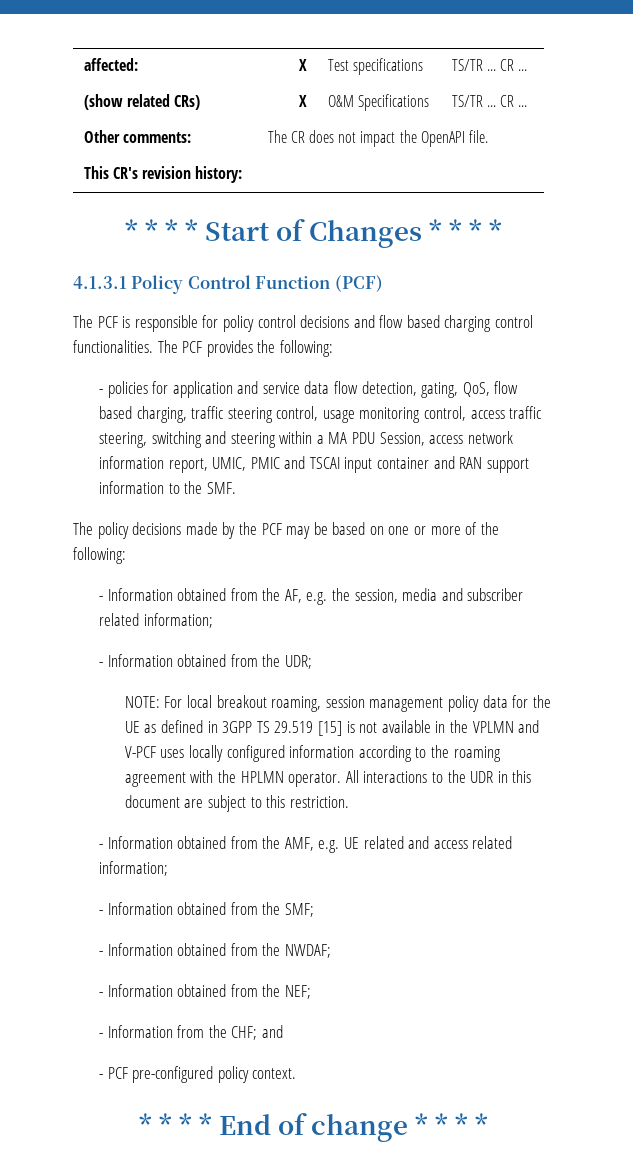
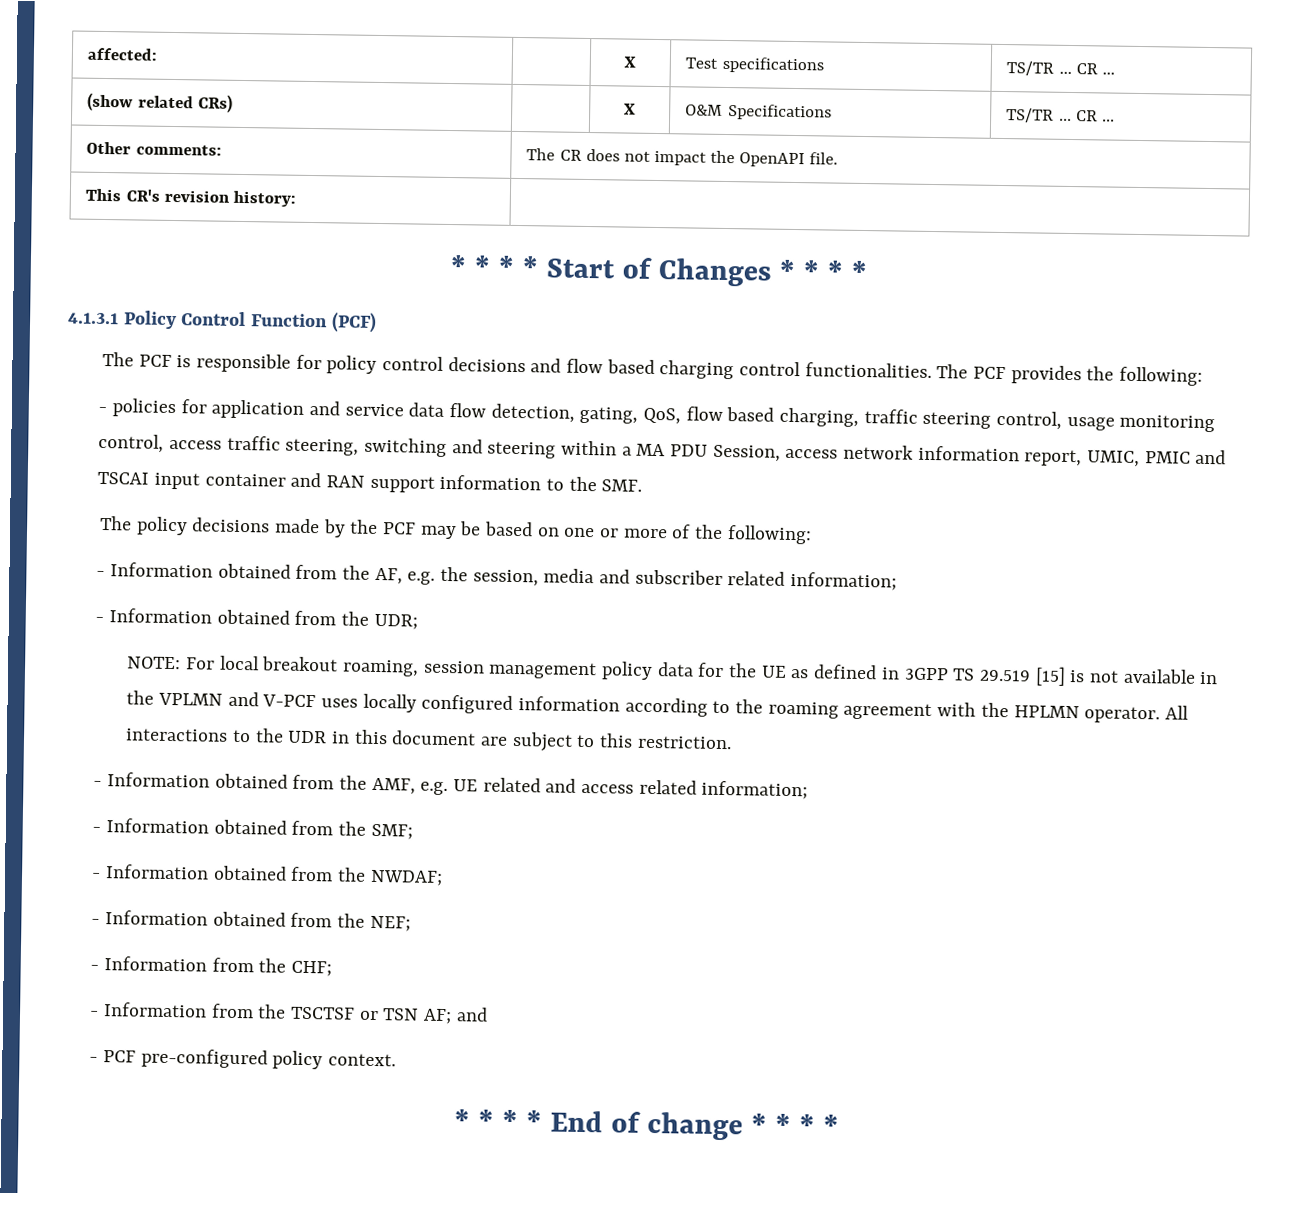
- - Information from the CHF; and
+ - Information from the CHF;
+ - Information from the TSCTSF or TSN AF; and

